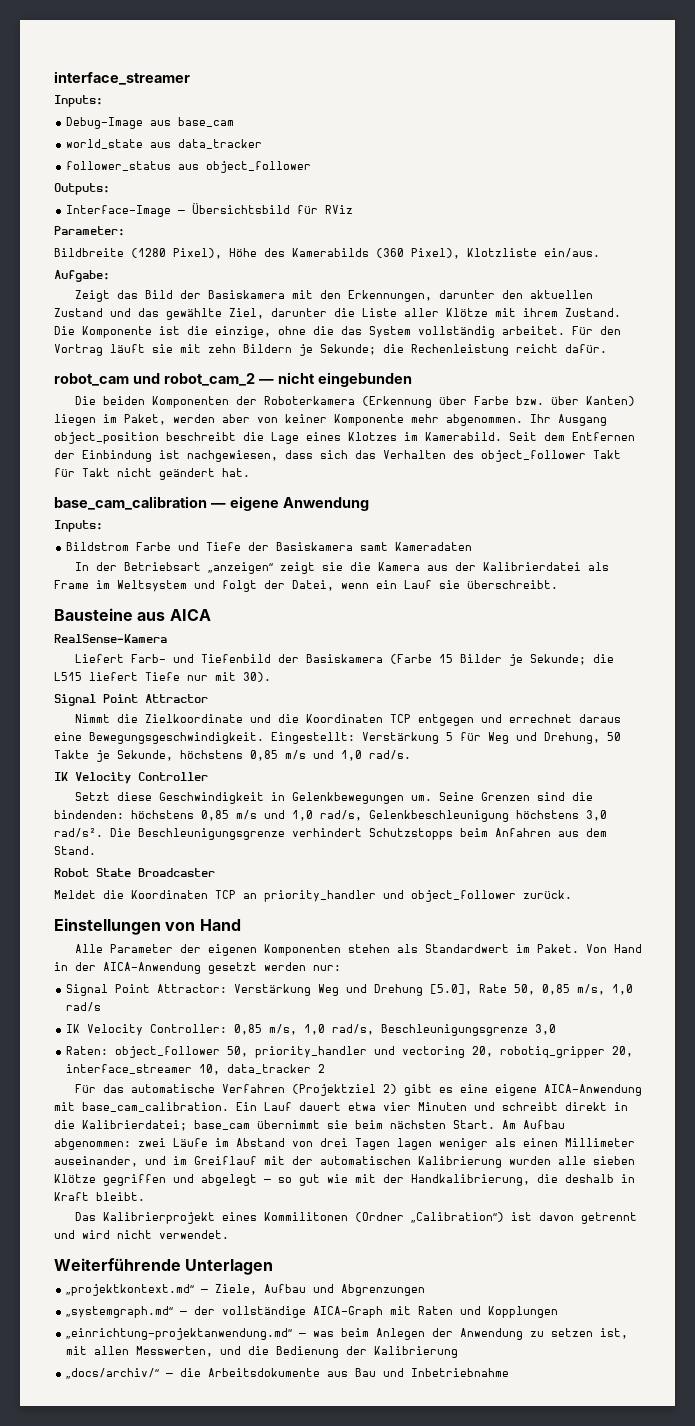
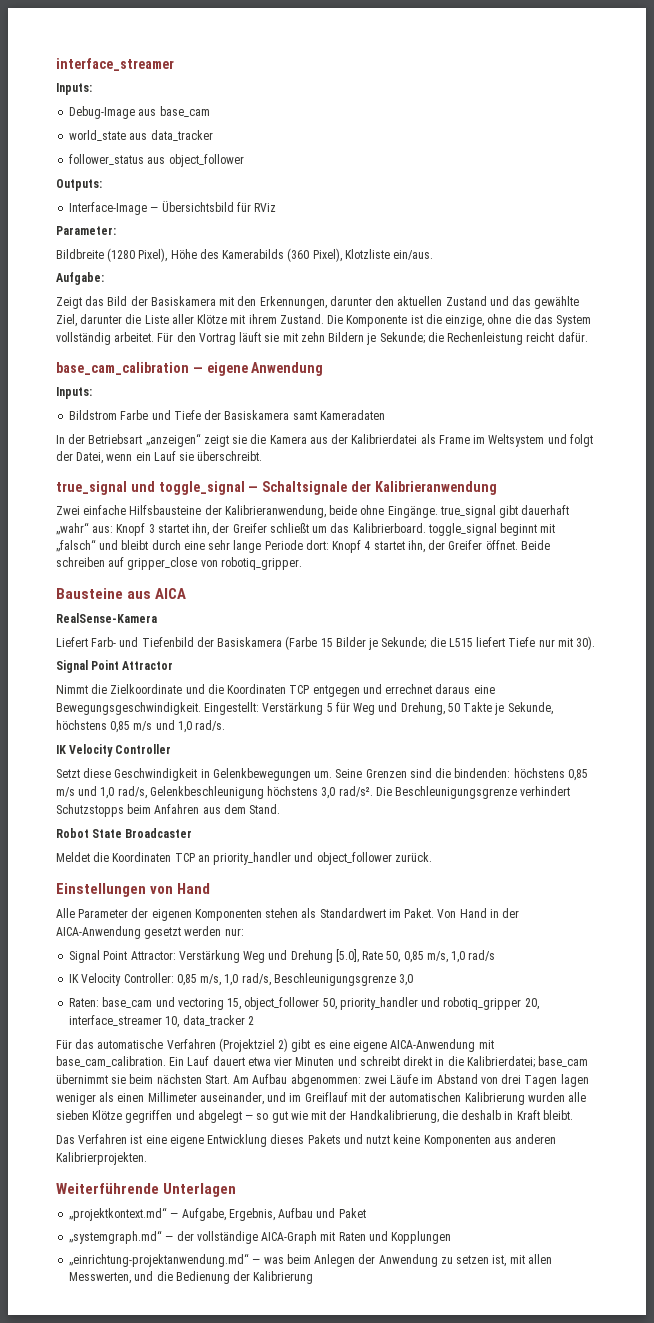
- robot_cam und robot_cam_2 — nicht eingebunden
- Die beiden Komponenten der Roboterkamera (Erkennung über Farbe bzw. über Kanten) liegen im Paket, werden aber von keiner Komponente mehr abgenommen. Ihr Ausgang object_position beschreibt die Lage eines Klotzes im Kamerabild. Seit dem Entfernen der Einbindung ist nachgewiesen, dass sich das Verhalten des object_follower Takt für Takt nicht geändert hat.
+ true_signal und toggle_signal — Schaltsignale der Kalibrieranwendung
+ Zwei einfache Hilfsbausteine der Kalibrieranwendung, beide ohne Eingänge. true_signal gibt dauerhaft „wahr“ aus: Knopf 3 startet ihn, der Greifer schließt um das Kalibrierboard. toggle_signal beginnt mit „falsch“ und bleibt durch eine sehr lange Periode dort: Knopf 4 startet ihn, der Greifer öffnet. Beide schreiben auf gripper_close von robotiq_gripper.
- Raten: object_follower 50, priority_handler und vectoring 20, robotiq_gripper 20, interface_streamer 10, data_tracker 2
+ Raten: base_cam und vectoring 15, object_follower 50, priority_handler und robotiq_gripper 20, interface_streamer 10, data_tracker 2
- Das Kalibrierprojekt eines Kommilitonen (Ordner „Calibration“) ist davon getrennt und wird nicht verwendet.
+ Das Verfahren ist eine eigene Entwicklung dieses Pakets und nutzt keine Komponenten aus anderen Kalibrierprojekten.
- „projektkontext.md“ — Ziele, Aufbau und Abgrenzungen
+ „projektkontext.md“ — Aufgabe, Ergebnis, Aufbau und Paket
- „docs/archiv/“ — die Arbeitsdokumente aus Bau und Inbetriebnahme

